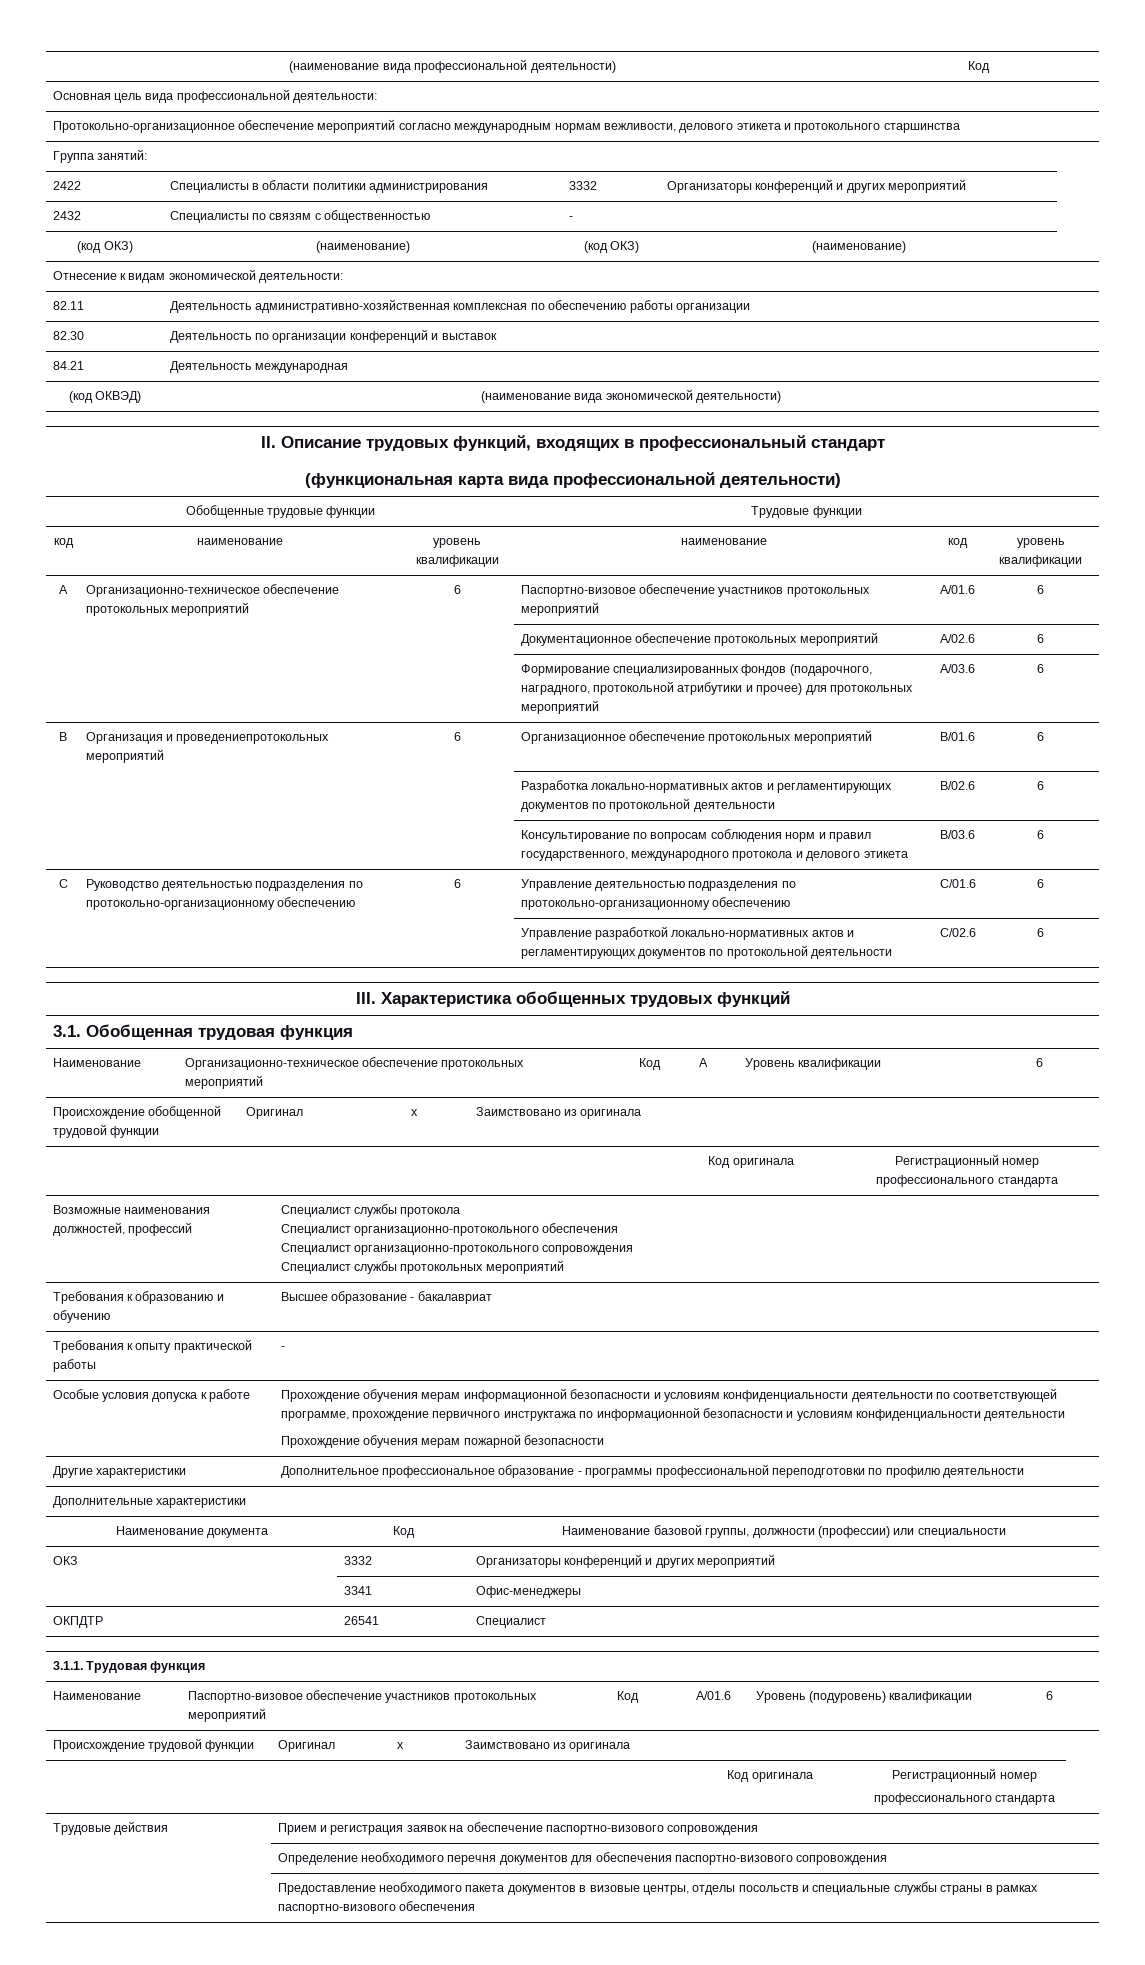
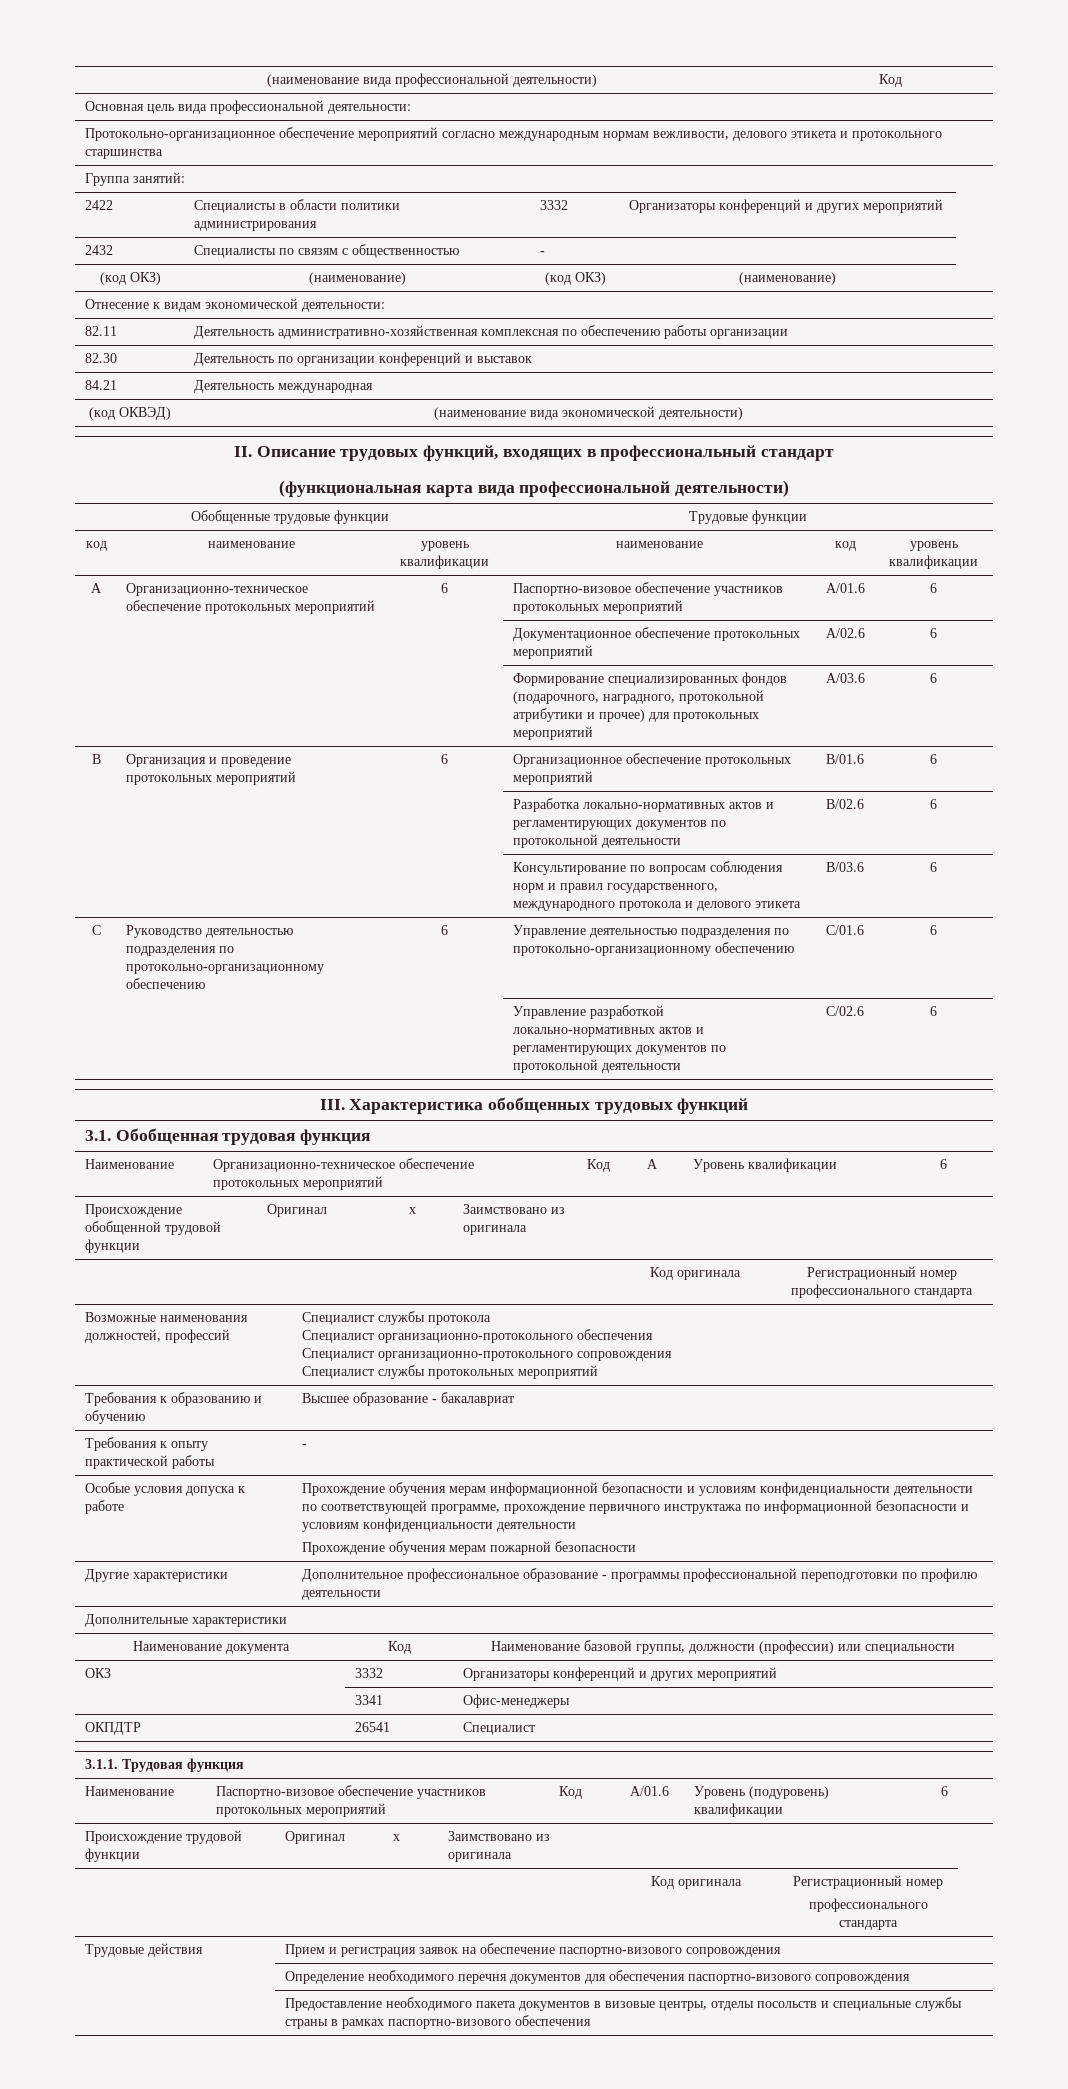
- В | Организация и проведениепротокольных мероприятий | 6 | Организационное обеспечение протокольных мероприятий | В/01.6 | 6
+ В | Организация и проведение протокольных мероприятий | 6 | Организационное обеспечение протокольных мероприятий | В/01.6 | 6

